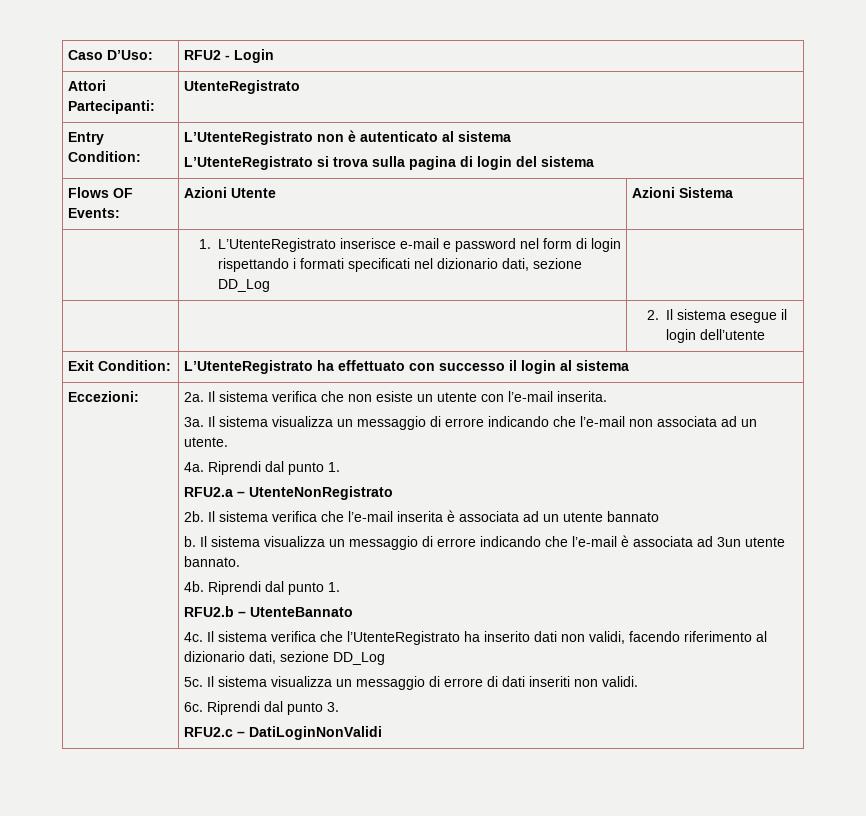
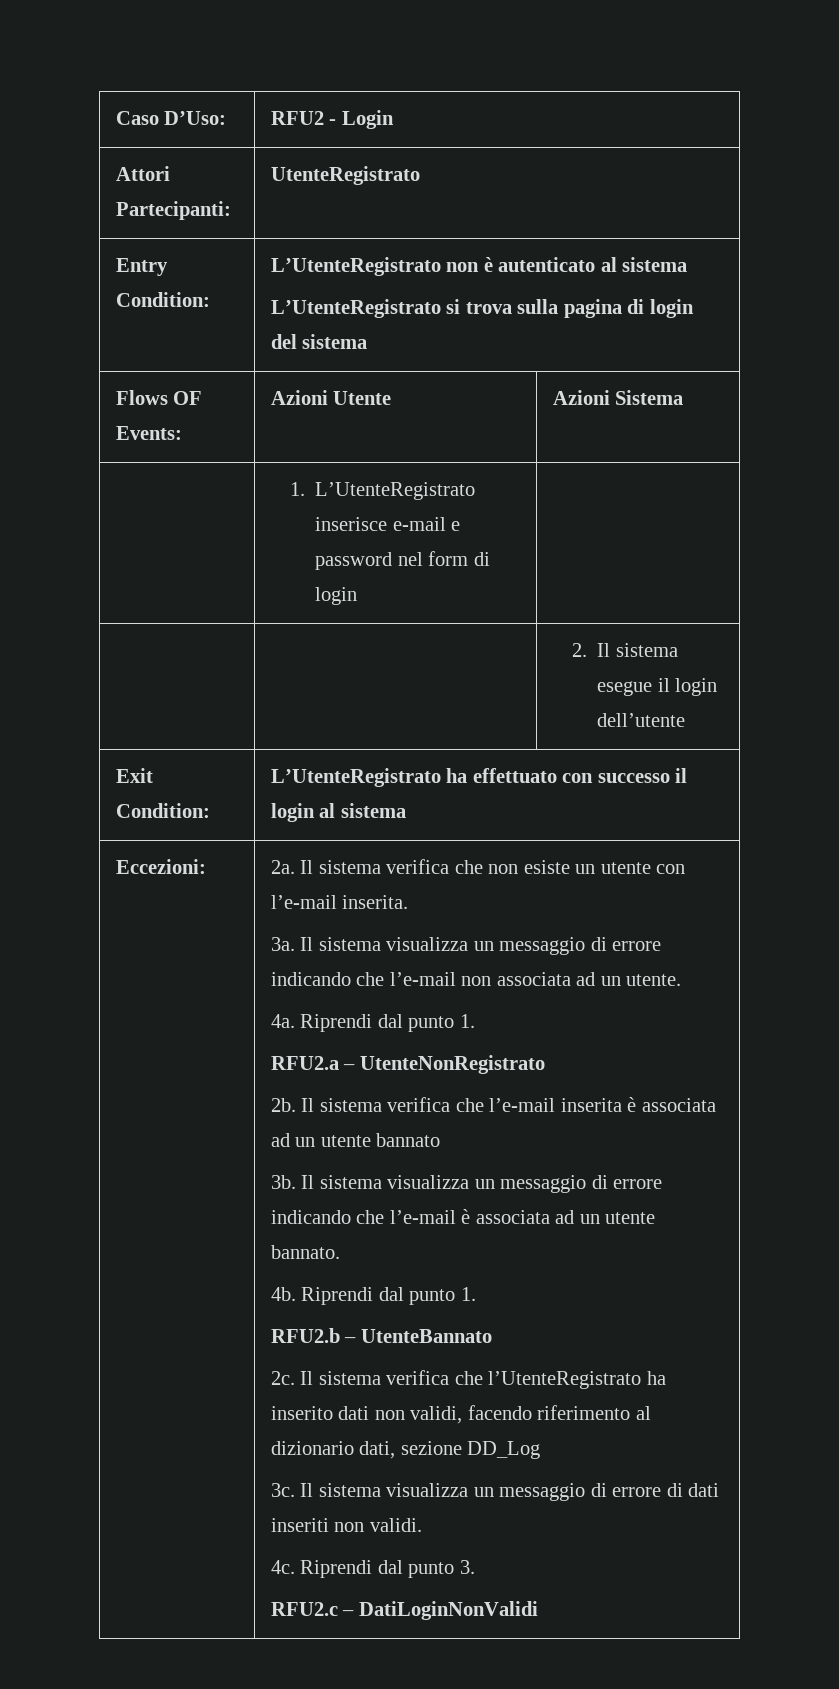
- | 1. L’UtenteRegistrato inserisce e-mail e password nel form di login rispettando i formati specificati nel dizionario dati, sezione DD_Log |
+ | 1. L’UtenteRegistrato inserisce e-mail e password nel form di login |
- b.
+ 3b.
- Il sistema visualizza un messaggio di errore indicando che l’e-mail è associata ad 3un utente bannato.
+ Il sistema visualizza un messaggio di errore indicando che l’e-mail è associata ad un utente bannato.
- 4c.
+ 2c.
- 5c.
+ 3c.
- 6c.
+ 4c.

